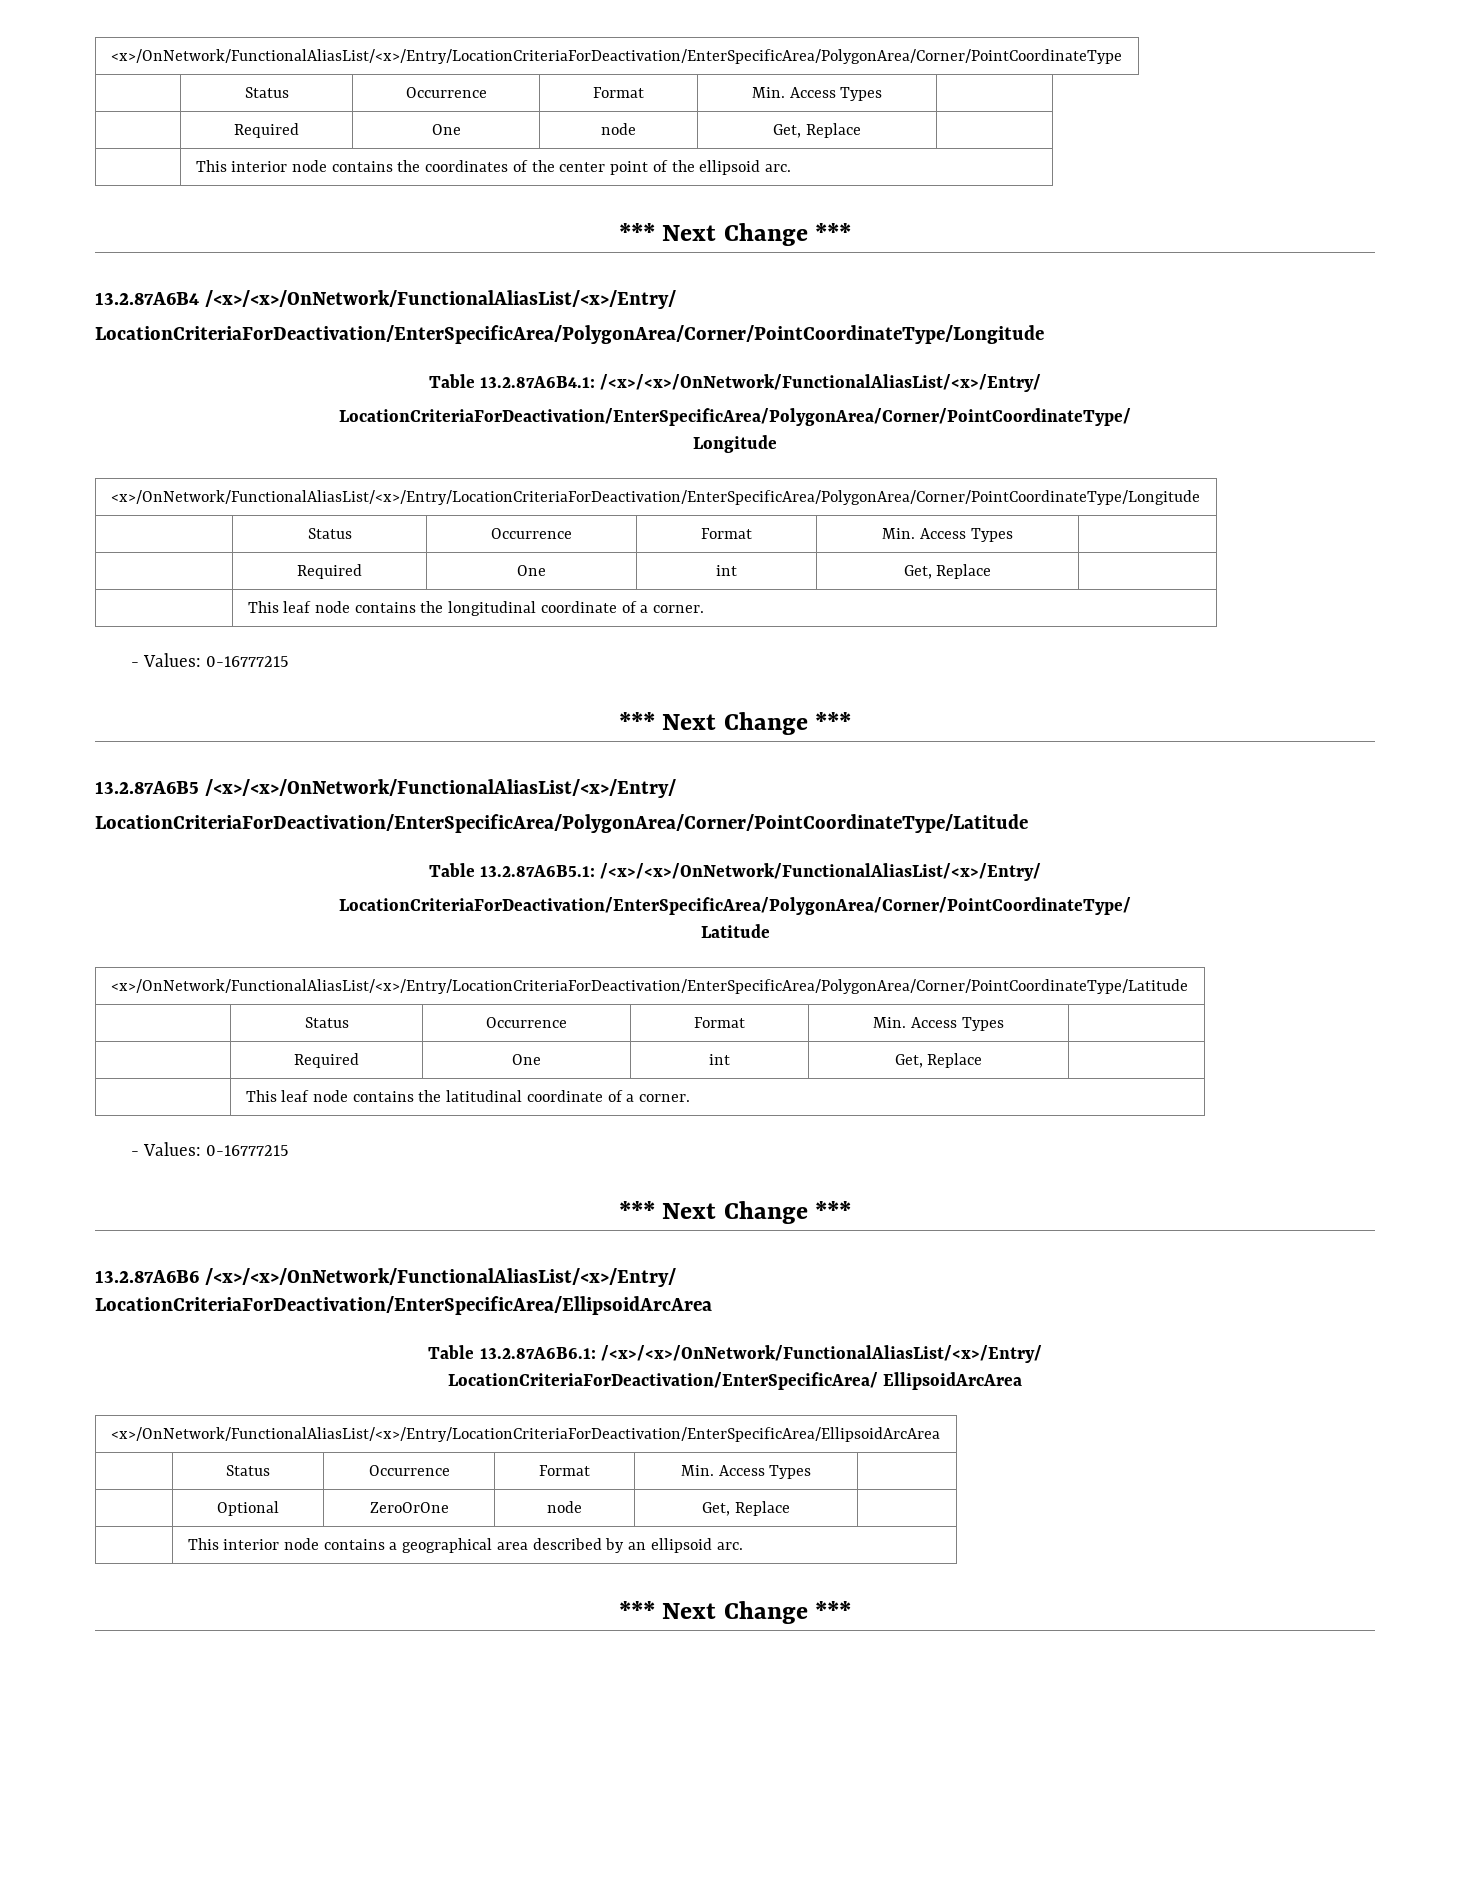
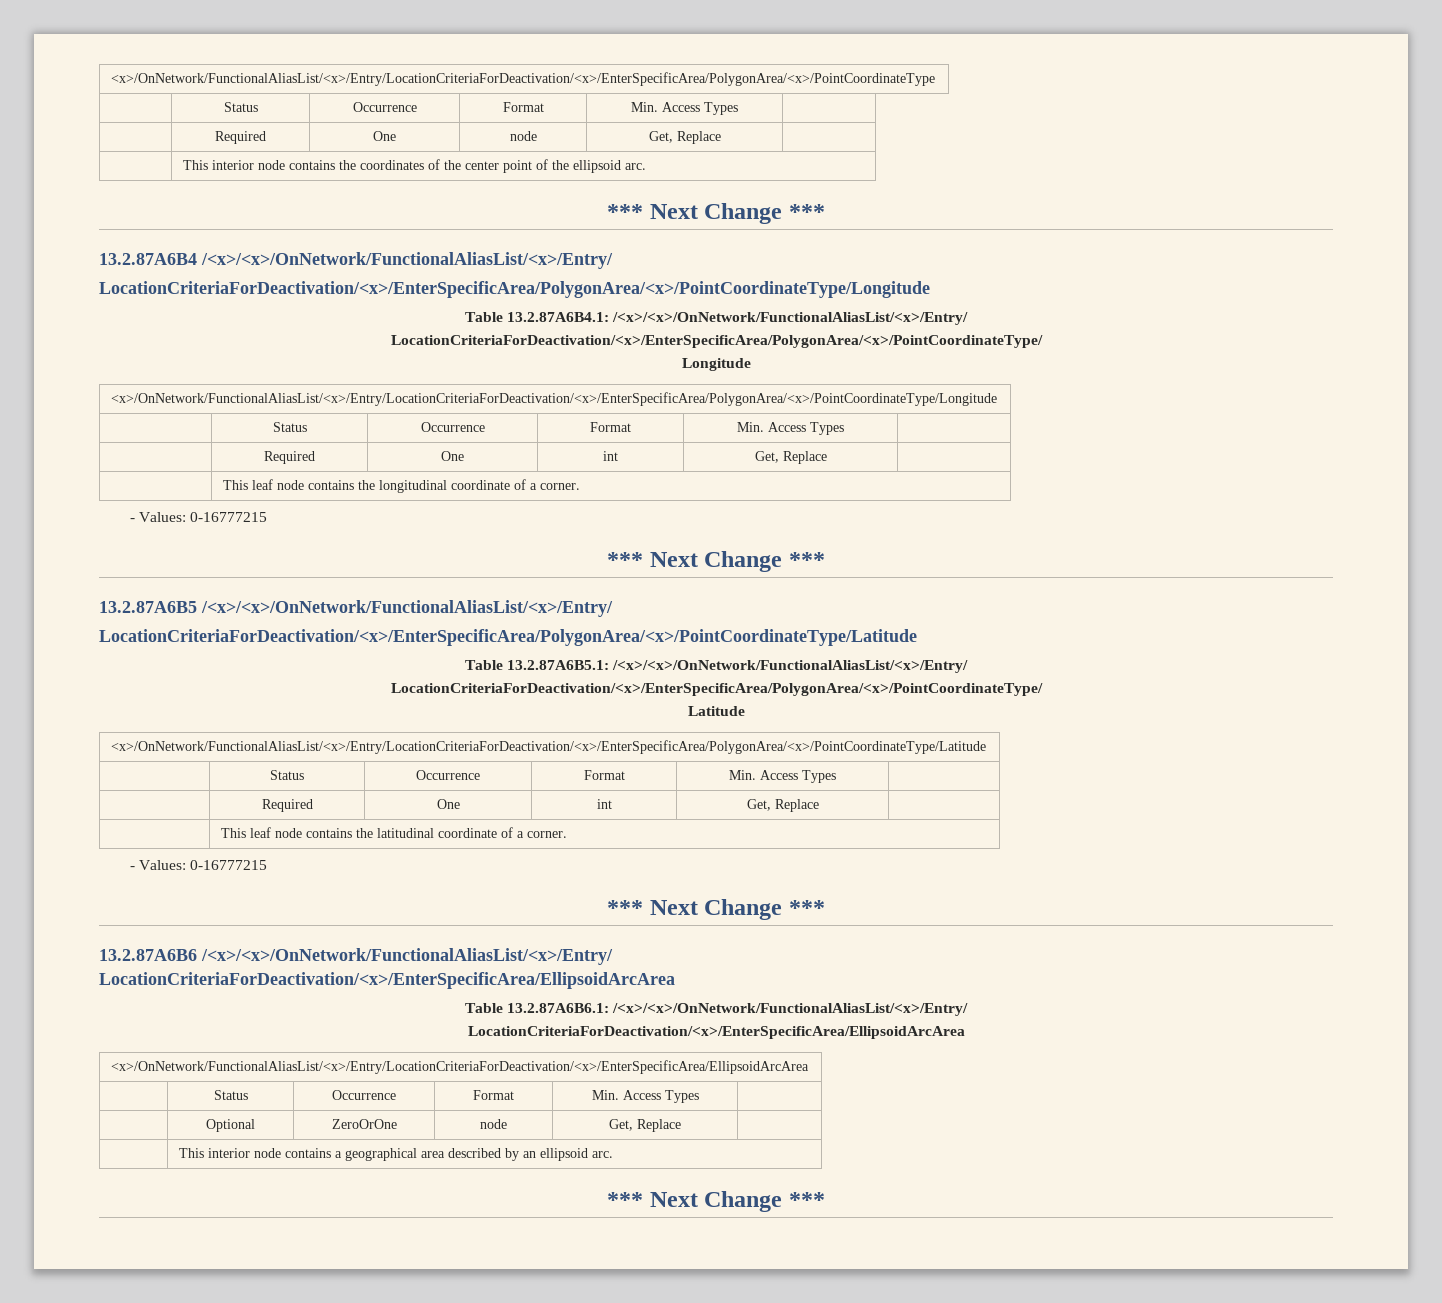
- <x>/OnNetwork/FunctionalAliasList/<x>/Entry/LocationCriteriaForDeactivation/EnterSpecificArea/PolygonArea/Corner/PointCoordinateType
+ <x>/OnNetwork/FunctionalAliasList/<x>/Entry/LocationCriteriaForDeactivation/<x>/EnterSpecificArea/PolygonArea/<x>/PointCoordinateType
- LocationCriteriaForDeactivation/EnterSpecificArea/PolygonArea/Corner/PointCoordinateType/Longitude
+ LocationCriteriaForDeactivation/<x>/EnterSpecificArea/PolygonArea/<x>/PointCoordinateType/Longitude
  Table 13.2.87A6B4.1: /<x>/<x>/OnNetwork/FunctionalAliasList/<x>/Entry/
- LocationCriteriaForDeactivation/EnterSpecificArea/PolygonArea/Corner/PointCoordinateType/
+ LocationCriteriaForDeactivation/<x>/EnterSpecificArea/PolygonArea/<x>/PointCoordinateType/
- <x>/OnNetwork/FunctionalAliasList/<x>/Entry/LocationCriteriaForDeactivation/EnterSpecificArea/PolygonArea/Corner/PointCoordinateType/Longitude
+ <x>/OnNetwork/FunctionalAliasList/<x>/Entry/LocationCriteriaForDeactivation/<x>/EnterSpecificArea/PolygonArea/<x>/PointCoordinateType/Longitude
- LocationCriteriaForDeactivation/EnterSpecificArea/PolygonArea/Corner/PointCoordinateType/Latitude
+ LocationCriteriaForDeactivation/<x>/EnterSpecificArea/PolygonArea/<x>/PointCoordinateType/Latitude
  Table 13.2.87A6B5.1: /<x>/<x>/OnNetwork/FunctionalAliasList/<x>/Entry/
- LocationCriteriaForDeactivation/EnterSpecificArea/PolygonArea/Corner/PointCoordinateType/
+ LocationCriteriaForDeactivation/<x>/EnterSpecificArea/PolygonArea/<x>/PointCoordinateType/
- <x>/OnNetwork/FunctionalAliasList/<x>/Entry/LocationCriteriaForDeactivation/EnterSpecificArea/PolygonArea/Corner/PointCoordinateType/Latitude
+ <x>/OnNetwork/FunctionalAliasList/<x>/Entry/LocationCriteriaForDeactivation/<x>/EnterSpecificArea/PolygonArea/<x>/PointCoordinateType/Latitude
  13.2.87A6B6 /<x>/<x>/OnNetwork/FunctionalAliasList/<x>/Entry/
- LocationCriteriaForDeactivation/EnterSpecificArea/EllipsoidArcArea
+ LocationCriteriaForDeactivation/<x>/EnterSpecificArea/EllipsoidArcArea
  Table 13.2.87A6B6.1: /<x>/<x>/OnNetwork/FunctionalAliasList/<x>/Entry/
- LocationCriteriaForDeactivation/EnterSpecificArea/ EllipsoidArcArea
- <x>/OnNetwork/FunctionalAliasList/<x>/Entry/LocationCriteriaForDeactivation/EnterSpecificArea/EllipsoidArcArea
+ LocationCriteriaForDeactivation/<x>/EnterSpecificArea/EllipsoidArcArea
+ <x>/OnNetwork/FunctionalAliasList/<x>/Entry/LocationCriteriaForDeactivation/<x>/EnterSpecificArea/EllipsoidArcArea

